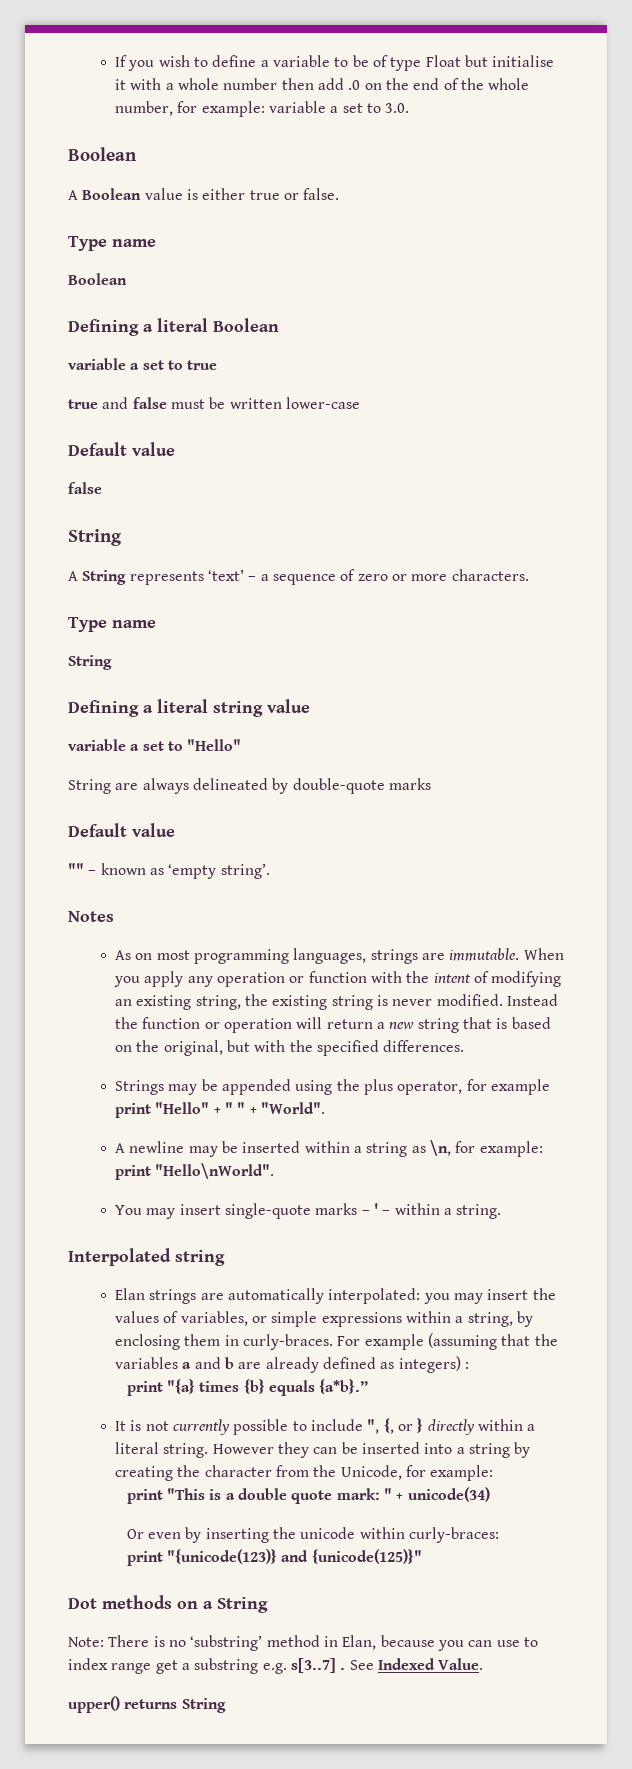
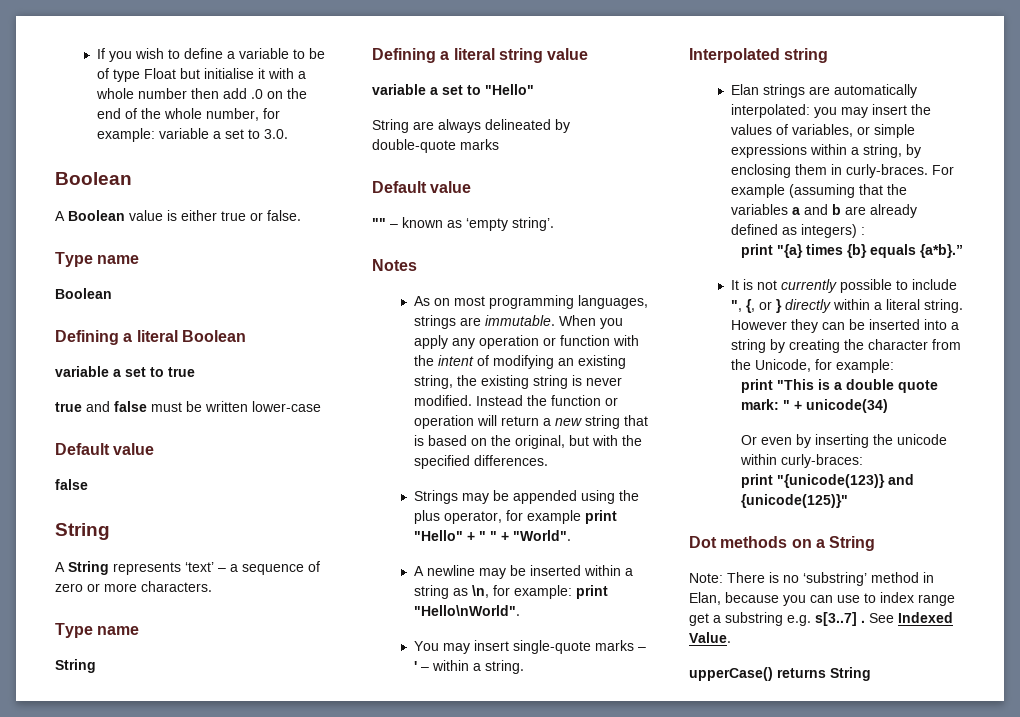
- upper() returns String
+ upperCase() returns String

